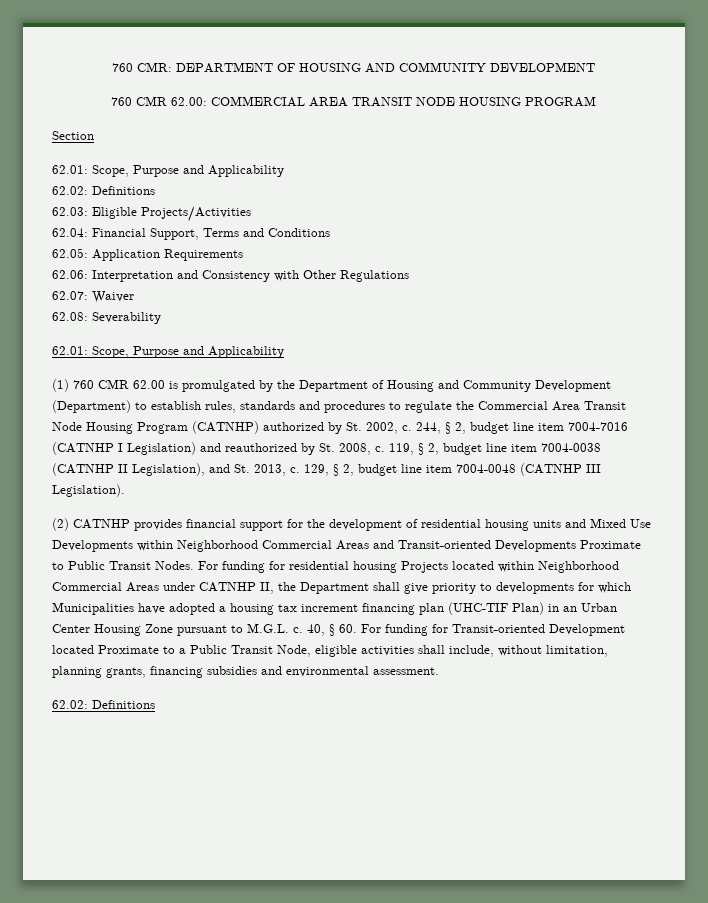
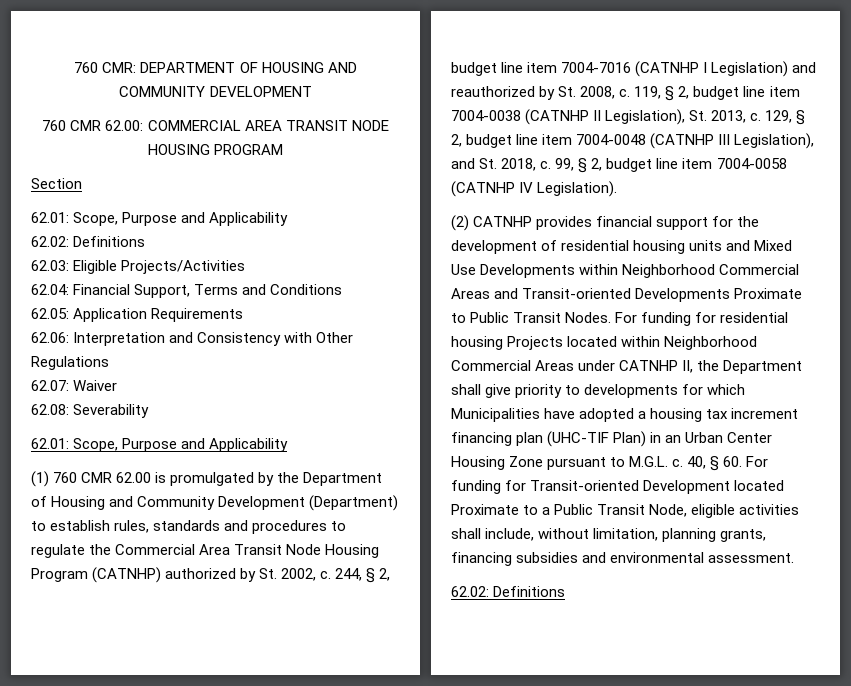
- 119, § 2, budget line item 7004-0038 (CATNHP II Legislation), and St. 2013, c.
+ 119, § 2, budget line item 7004-0038 (CATNHP II Legislation), St. 2013, c.
- 129, § 2, budget line item 7004-0048 (CATNHP III Legislation).
+ 129, § 2, budget line item 7004-0048 (CATNHP III Legislation), and St. 2018, c. 99, § 2, budget line item 7004-0058 (CATNHP IV Legislation).

